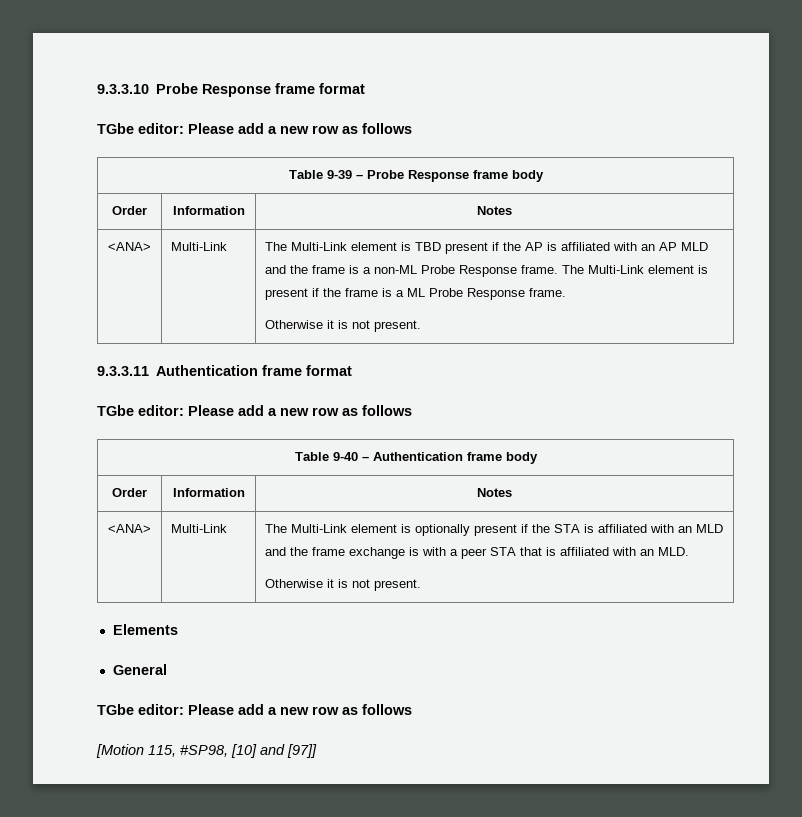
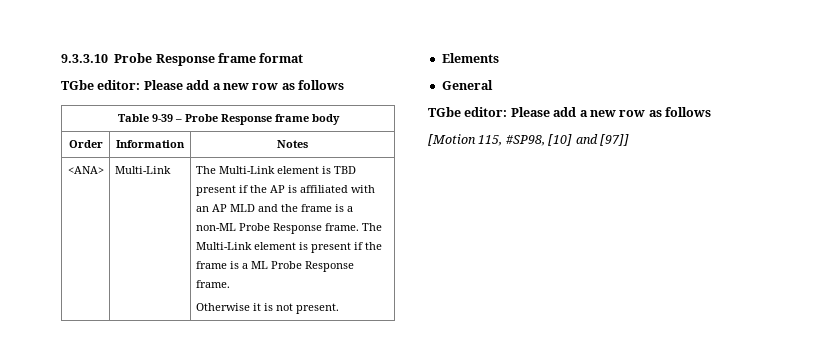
- 9.3.3.11 Authentication frame format
- TGbe editor: Please add a new row as follows
- Table 9-40 – Authentication frame body
- Order | Information | Notes
- <ANA> | Multi-Link | The Multi-Link element is optionally present if the STA is affiliated with an MLD and the frame exchange is with a peer STA that is affiliated with an MLD.
- Otherwise it is not present.

